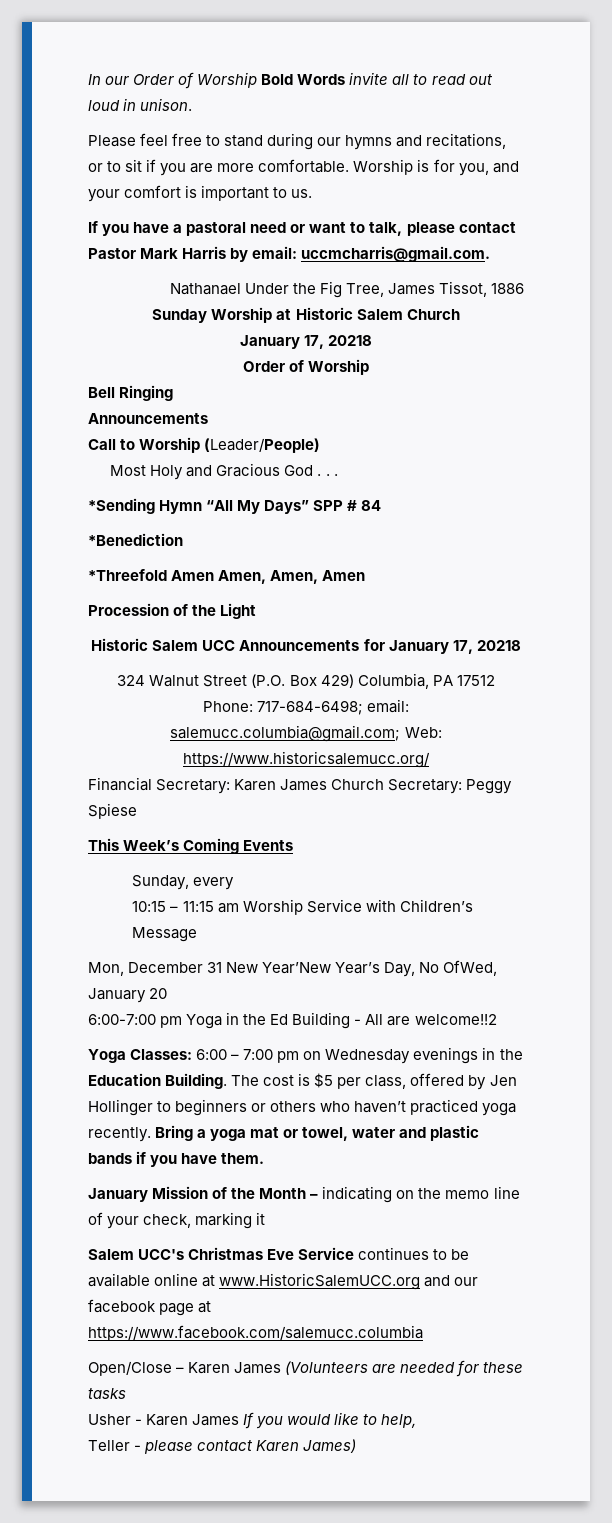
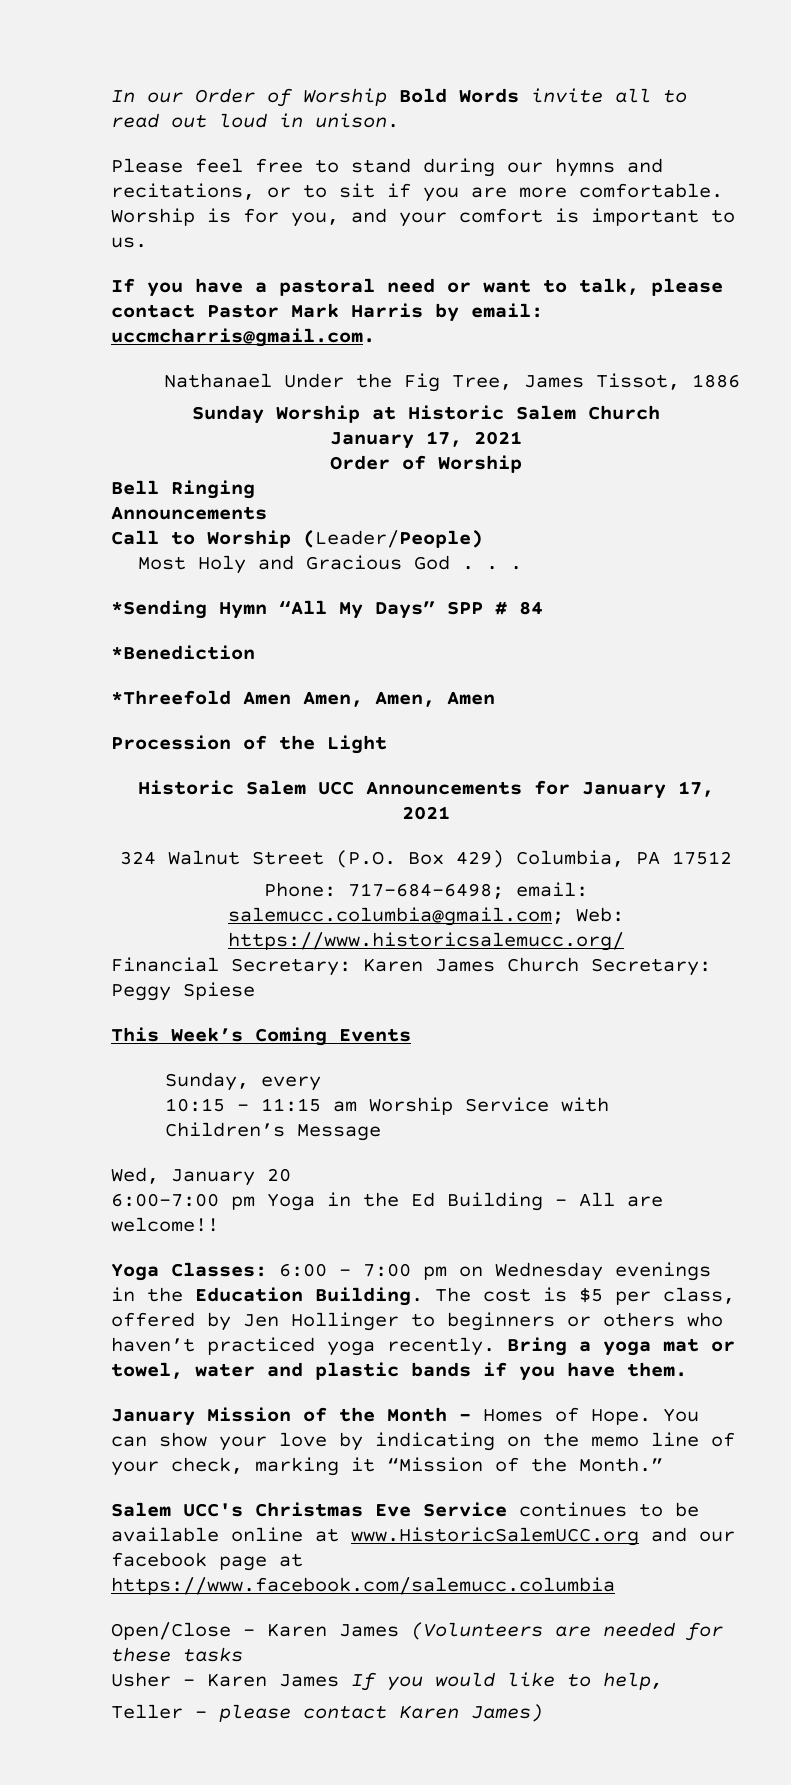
  Sunday Worship at Historic Salem Church
- January 17, 20218
+ January 17, 2021
- Historic Salem UCC Announcements for January 17, 20218
+ Historic Salem UCC Announcements for January 17, 2021
- Mon, December 31 New Year’New Year’s Day, No OfWed, January 20
+ Wed, January 20
- 6:00-7:00 pm Yoga in the Ed Building - All are welcome!!2
+ 6:00-7:00 pm Yoga in the Ed Building - All are welcome!!
- January Mission of the Month – indicating on the memo line of your check, marking it
+ January Mission of the Month – Homes of Hope. You can show your love by indicating on the memo line of your check, marking it “Mission of the Month.”

